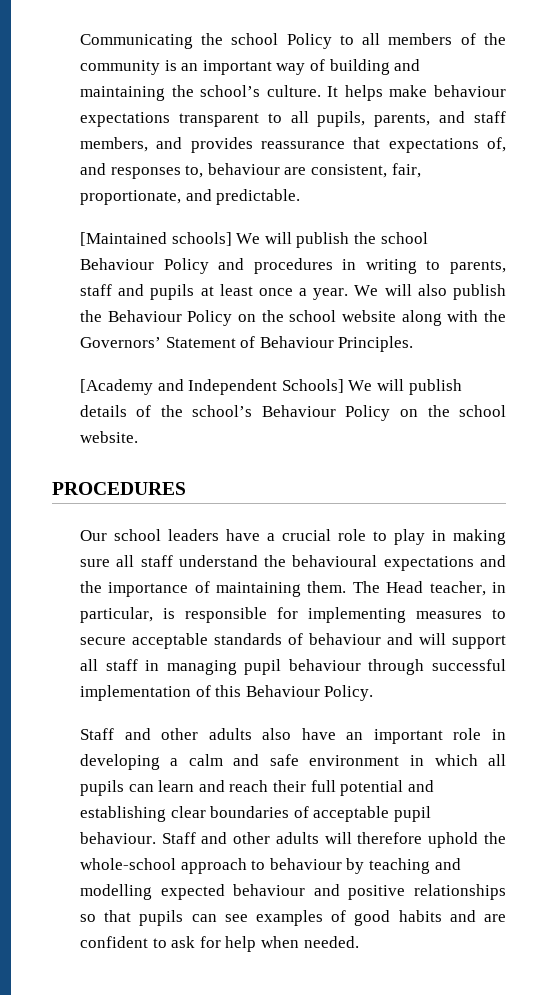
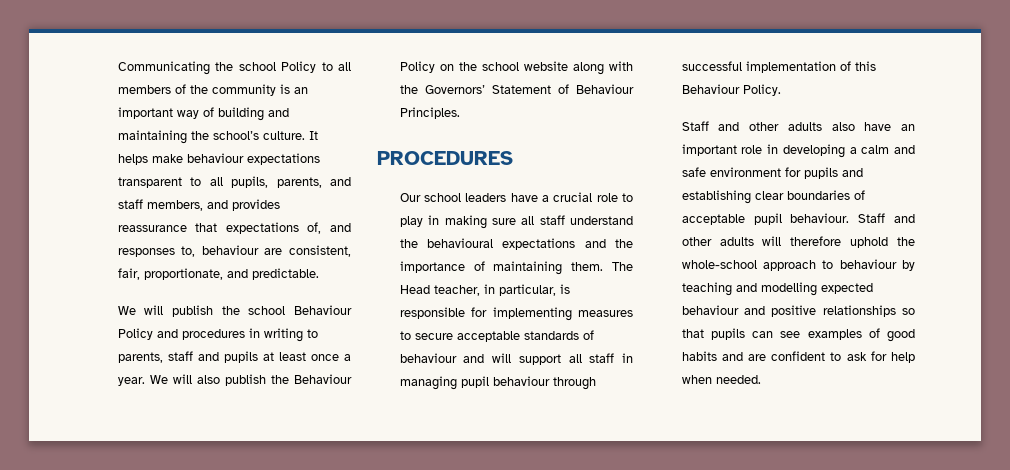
- [Maintained schools] We will publish the school Behaviour Policy and procedures in writing to parents, staff and pupils at least once a year.
+ We will publish the school Behaviour Policy and procedures in writing to parents, staff and pupils at least once a year.
- [Academy and Independent Schools] We will publish details of the school’s Behaviour Policy on the school website.
- Staff and other adults also have an important role in developing a calm and safe environment in which all pupils can learn and reach their full potential and establishing clear boundaries of acceptable pupil behaviour.
+ Staff and other adults also have an important role in developing a calm and safe environment for pupils and establishing clear boundaries of acceptable pupil behaviour.

